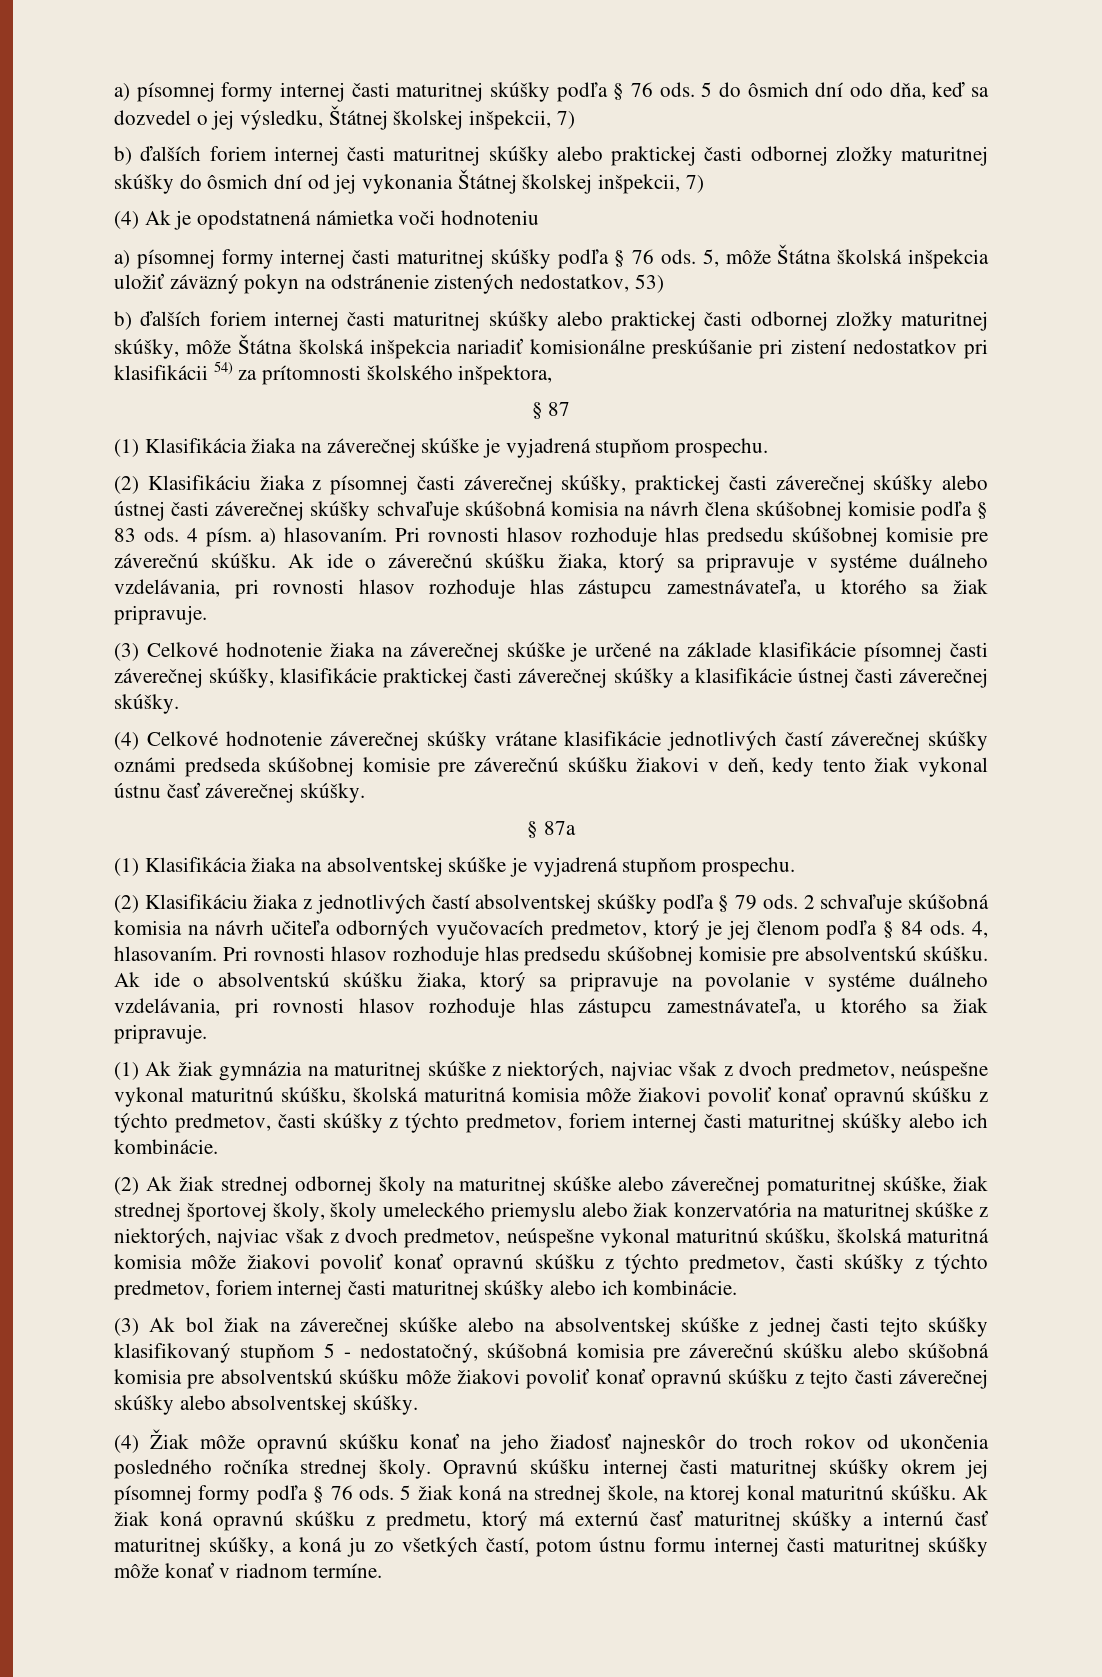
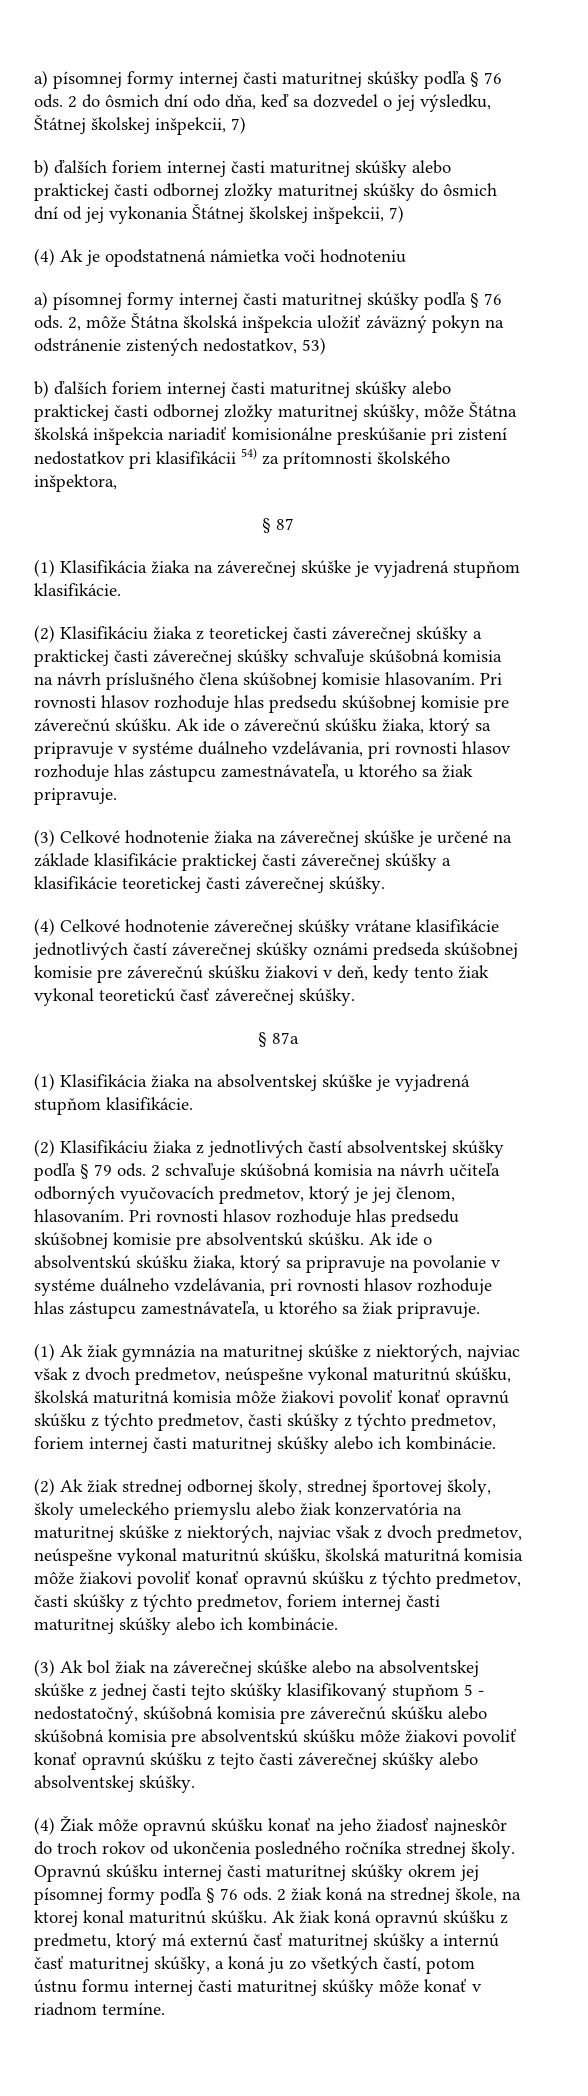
- 5 do ôsmich dní odo dňa, keď sa dozvedel o jej výsledku, Štátnej školskej inšpekcii, 7)
+ 2 do ôsmich dní odo dňa, keď sa dozvedel o jej výsledku, Štátnej školskej inšpekcii, 7)
- 5, môže Štátna školská inšpekcia uložiť záväzný pokyn na odstránenie zistených nedostatkov, 53)
+ 2, môže Štátna školská inšpekcia uložiť záväzný pokyn na odstránenie zistených nedostatkov, 53)
- (1) Klasifikácia žiaka na záverečnej skúške je vyjadrená stupňom prospechu.
- (2) Klasifikáciu žiaka z písomnej časti záverečnej skúšky, praktickej časti záverečnej skúšky alebo ústnej časti záverečnej skúšky schvaľuje skúšobná komisia na návrh člena skúšobnej komisie podľa § 83 ods. 4 písm. a) hlasovaním.
+ (1) Klasifikácia žiaka na záverečnej skúške je vyjadrená stupňom klasifikácie.
+ (2) Klasifikáciu žiaka z teoretickej časti záverečnej skúšky a praktickej časti záverečnej skúšky schvaľuje skúšobná komisia na návrh príslušného člena skúšobnej komisie hlasovaním.
- (3) Celkové hodnotenie žiaka na záverečnej skúške je určené na základe klasifikácie písomnej časti záverečnej skúšky, klasifikácie praktickej časti záverečnej skúšky a klasifikácie ústnej časti záverečnej skúšky.
+ (3) Celkové hodnotenie žiaka na záverečnej skúške je určené na základe klasifikácie praktickej časti záverečnej skúšky a klasifikácie teoretickej časti záverečnej skúšky.
- (4) Celkové hodnotenie záverečnej skúšky vrátane klasifikácie jednotlivých častí záverečnej skúšky oznámi predseda skúšobnej komisie pre záverečnú skúšku žiakovi v deň, kedy tento žiak vykonal ústnu časť záverečnej skúšky.
+ (4) Celkové hodnotenie záverečnej skúšky vrátane klasifikácie jednotlivých častí záverečnej skúšky oznámi predseda skúšobnej komisie pre záverečnú skúšku žiakovi v deň, kedy tento žiak vykonal teoretickú časť záverečnej skúšky.
- (1) Klasifikácia žiaka na absolventskej skúške je vyjadrená stupňom prospechu.
+ (1) Klasifikácia žiaka na absolventskej skúške je vyjadrená stupňom klasifikácie.
- 2 schvaľuje skúšobná komisia na návrh učiteľa odborných vyučovacích predmetov, ktorý je jej členom podľa § 84 ods. 4, hlasovaním.
+ 2 schvaľuje skúšobná komisia na návrh učiteľa odborných vyučovacích predmetov, ktorý je jej členom, hlasovaním.
- (2) Ak žiak strednej odbornej školy na maturitnej skúške alebo záverečnej pomaturitnej skúške, žiak strednej športovej školy, školy umeleckého priemyslu alebo žiak konzervatória na maturitnej skúške z niektorých, najviac však z dvoch predmetov, neúspešne vykonal maturitnú skúšku, školská maturitná komisia môže žiakovi povoliť konať opravnú skúšku z týchto predmetov, časti skúšky z týchto predmetov, foriem internej časti maturitnej skúšky alebo ich kombinácie.
+ (2) Ak žiak strednej odbornej školy, strednej športovej školy, školy umeleckého priemyslu alebo žiak konzervatória na maturitnej skúške z niektorých, najviac však z dvoch predmetov, neúspešne vykonal maturitnú skúšku, školská maturitná komisia môže žiakovi povoliť konať opravnú skúšku z týchto predmetov, časti skúšky z týchto predmetov, foriem internej časti maturitnej skúšky alebo ich kombinácie.
- 5 žiak koná na strednej škole, na ktorej konal maturitnú skúšku.
+ 2 žiak koná na strednej škole, na ktorej konal maturitnú skúšku.

